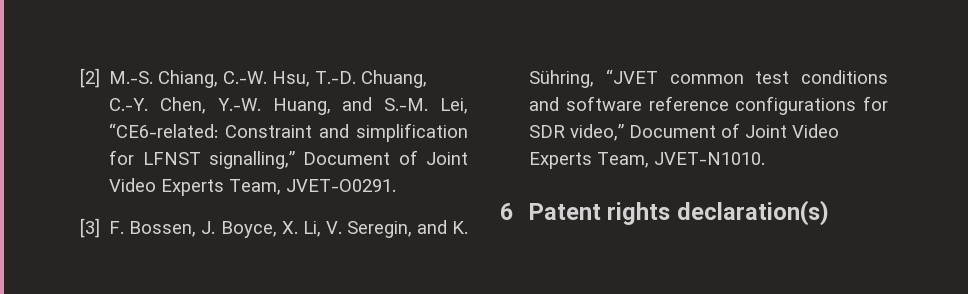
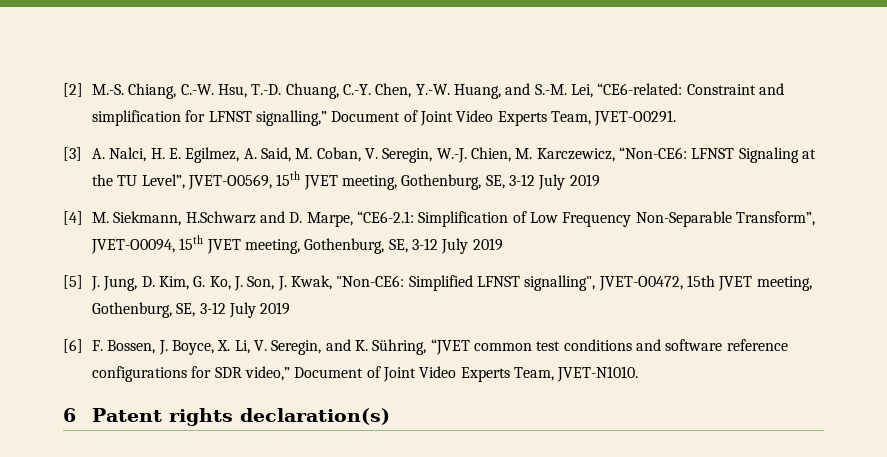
- [3] F. Bossen, J. Boyce, X. Li, V. Seregin, and K. Sühring, “JVET common test conditions and software reference configurations for SDR video,” Document of Joint Video Experts Team, JVET-N1010.
+ [3] A. Nalci, H. E. Egilmez, A. Said, M. Coban, V. Seregin, W.-J. Chien, M. Karczewicz, “Non-CE6: LFNST Signaling at the TU Level”, JVET-O0569, 15th JVET meeting, Gothenburg, SE, 3-12 July 2019
+ [4] M. Siekmann, H.Schwarz and D. Marpe, “CE6-2.1: Simplification of Low Frequency Non-Separable Transform”, JVET-O0094, 15th JVET meeting, Gothenburg, SE, 3-12 July 2019
+ [5] J. Jung, D. Kim, G. Ko, J. Son, J. Kwak, "Non-CE6: Simplified LFNST signalling", JVET-O0472, 15th JVET meeting, Gothenburg, SE, 3-12 July 2019
+ [6] F. Bossen, J. Boyce, X. Li, V. Seregin, and K. Sühring, “JVET common test conditions and software reference configurations for SDR video,” Document of Joint Video Experts Team, JVET-N1010.

